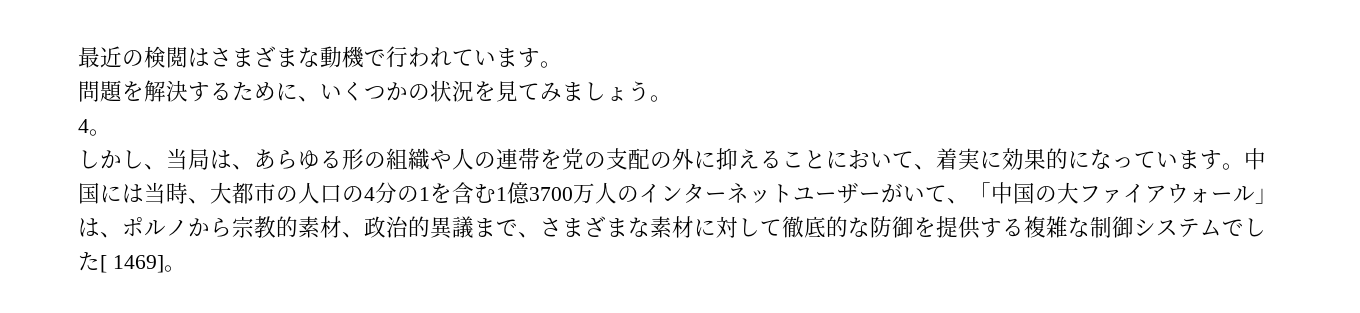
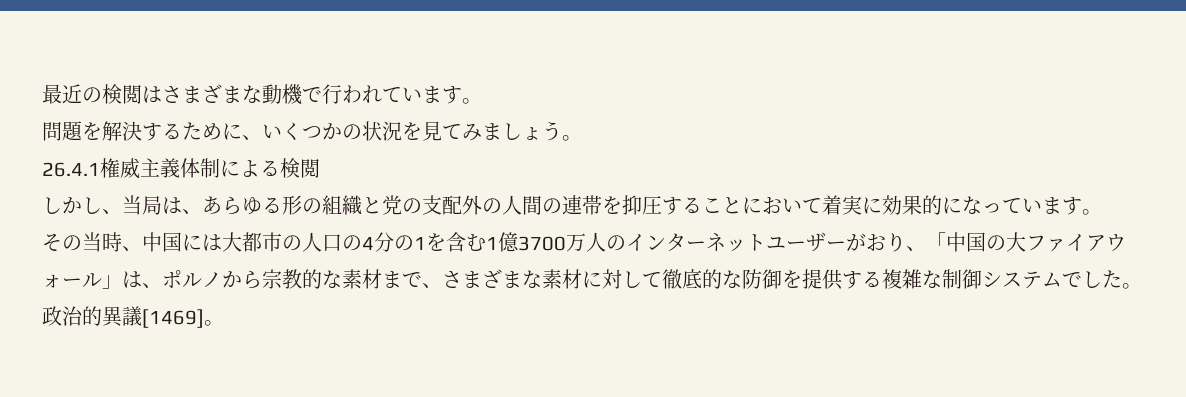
- 4。
+ 26.4.1権威主義体制による検閲
- しかし、当局は、あらゆる形の組織や人の連帯を党の支配の外に抑えることにおいて、着実に効果的になっています。中国には当時、大都市の人口の4分の1を含む1億3700万人のインターネットユーザーがいて、「中国の大ファイアウォール」は、ポルノから宗教的素材、政治的異議まで、さまざまな素材に対して徹底的な防御を提供する複雑な制御システムでした[ 1469]。
+ しかし、当局は、あらゆる形の組織と党の支配外の人間の連帯を抑圧することにおいて着実に効果的になっています。
+ その当時、中国には大都市の人口の4分の1を含む1億3700万人のインターネットユーザーがおり、「中国の大ファイアウォール」は、ポルノから宗教的な素材まで、さまざまな素材に対して徹底的な防御を提供する複雑な制御システムでした。政治的異議[1469]。

